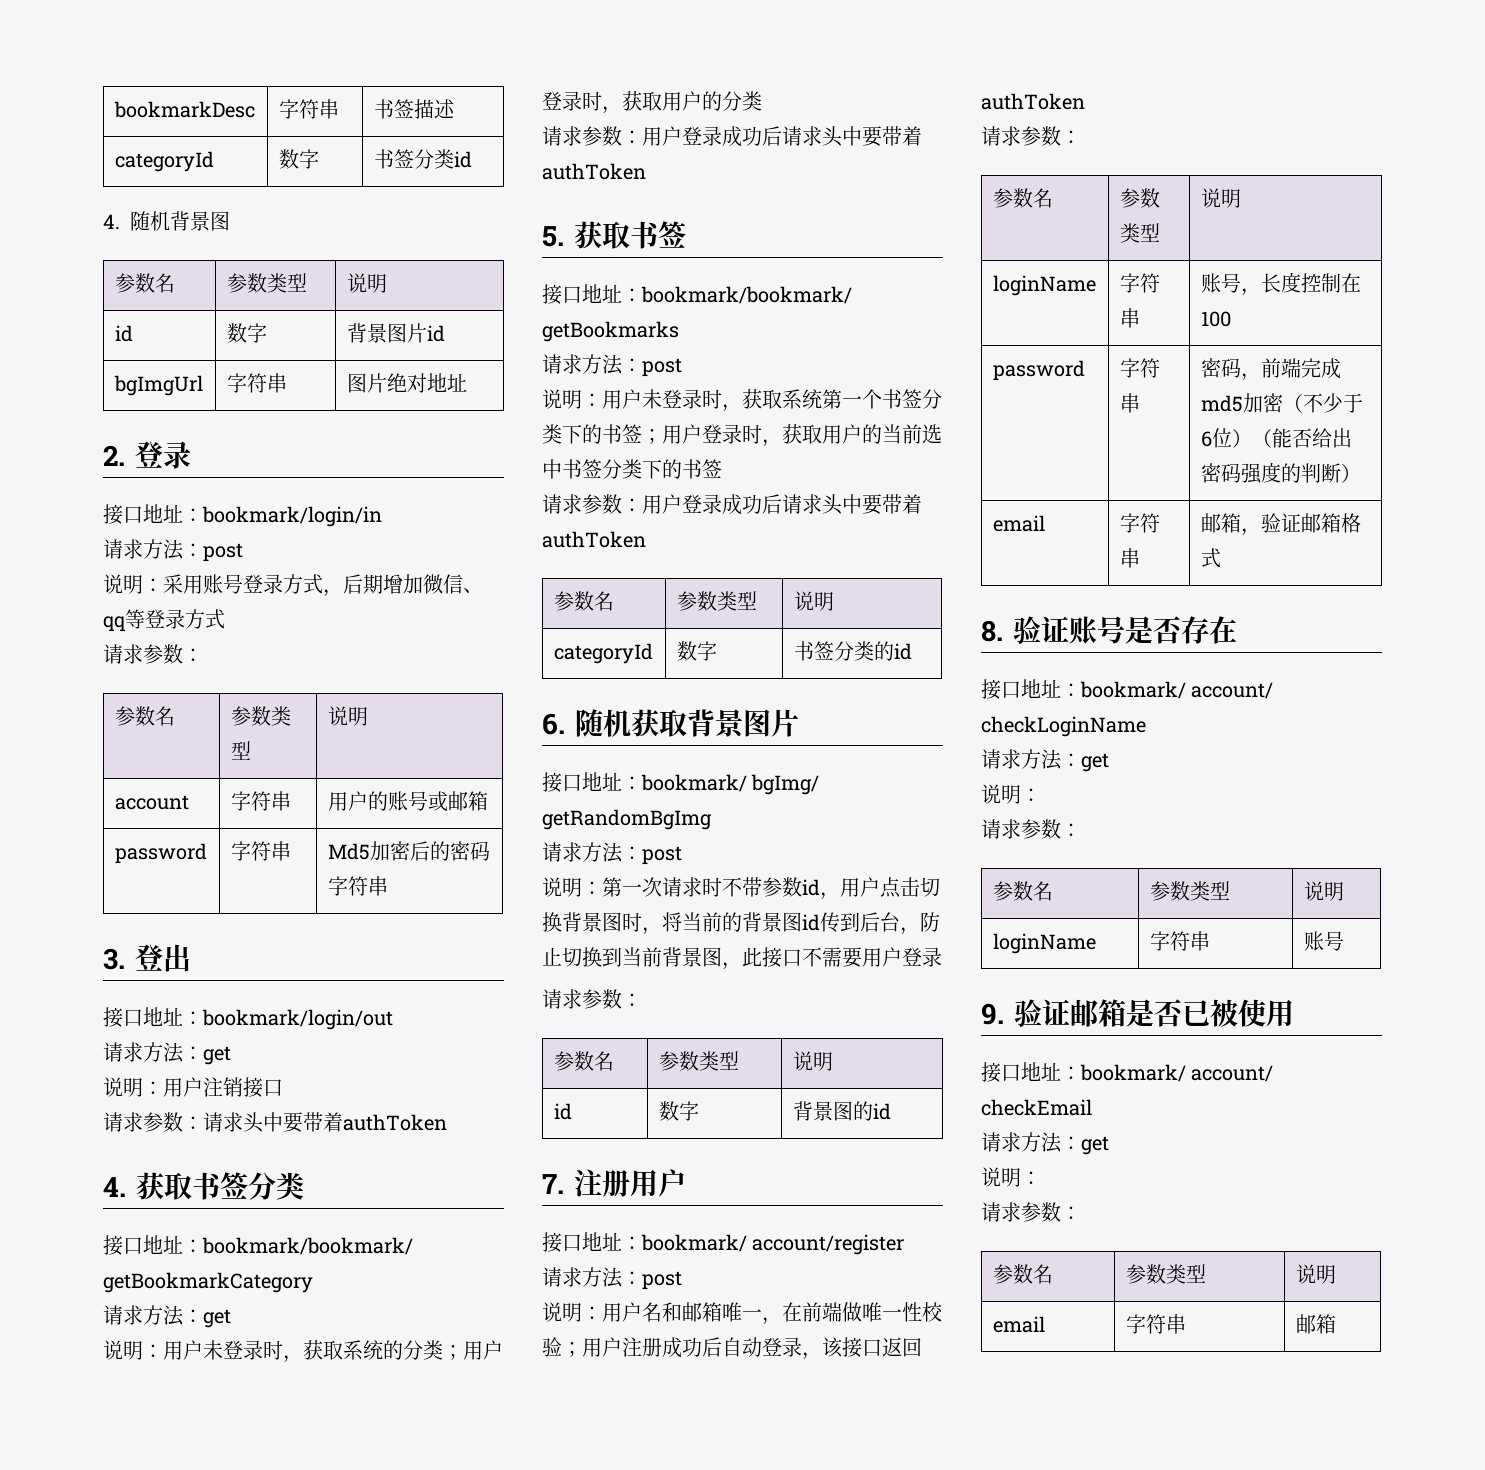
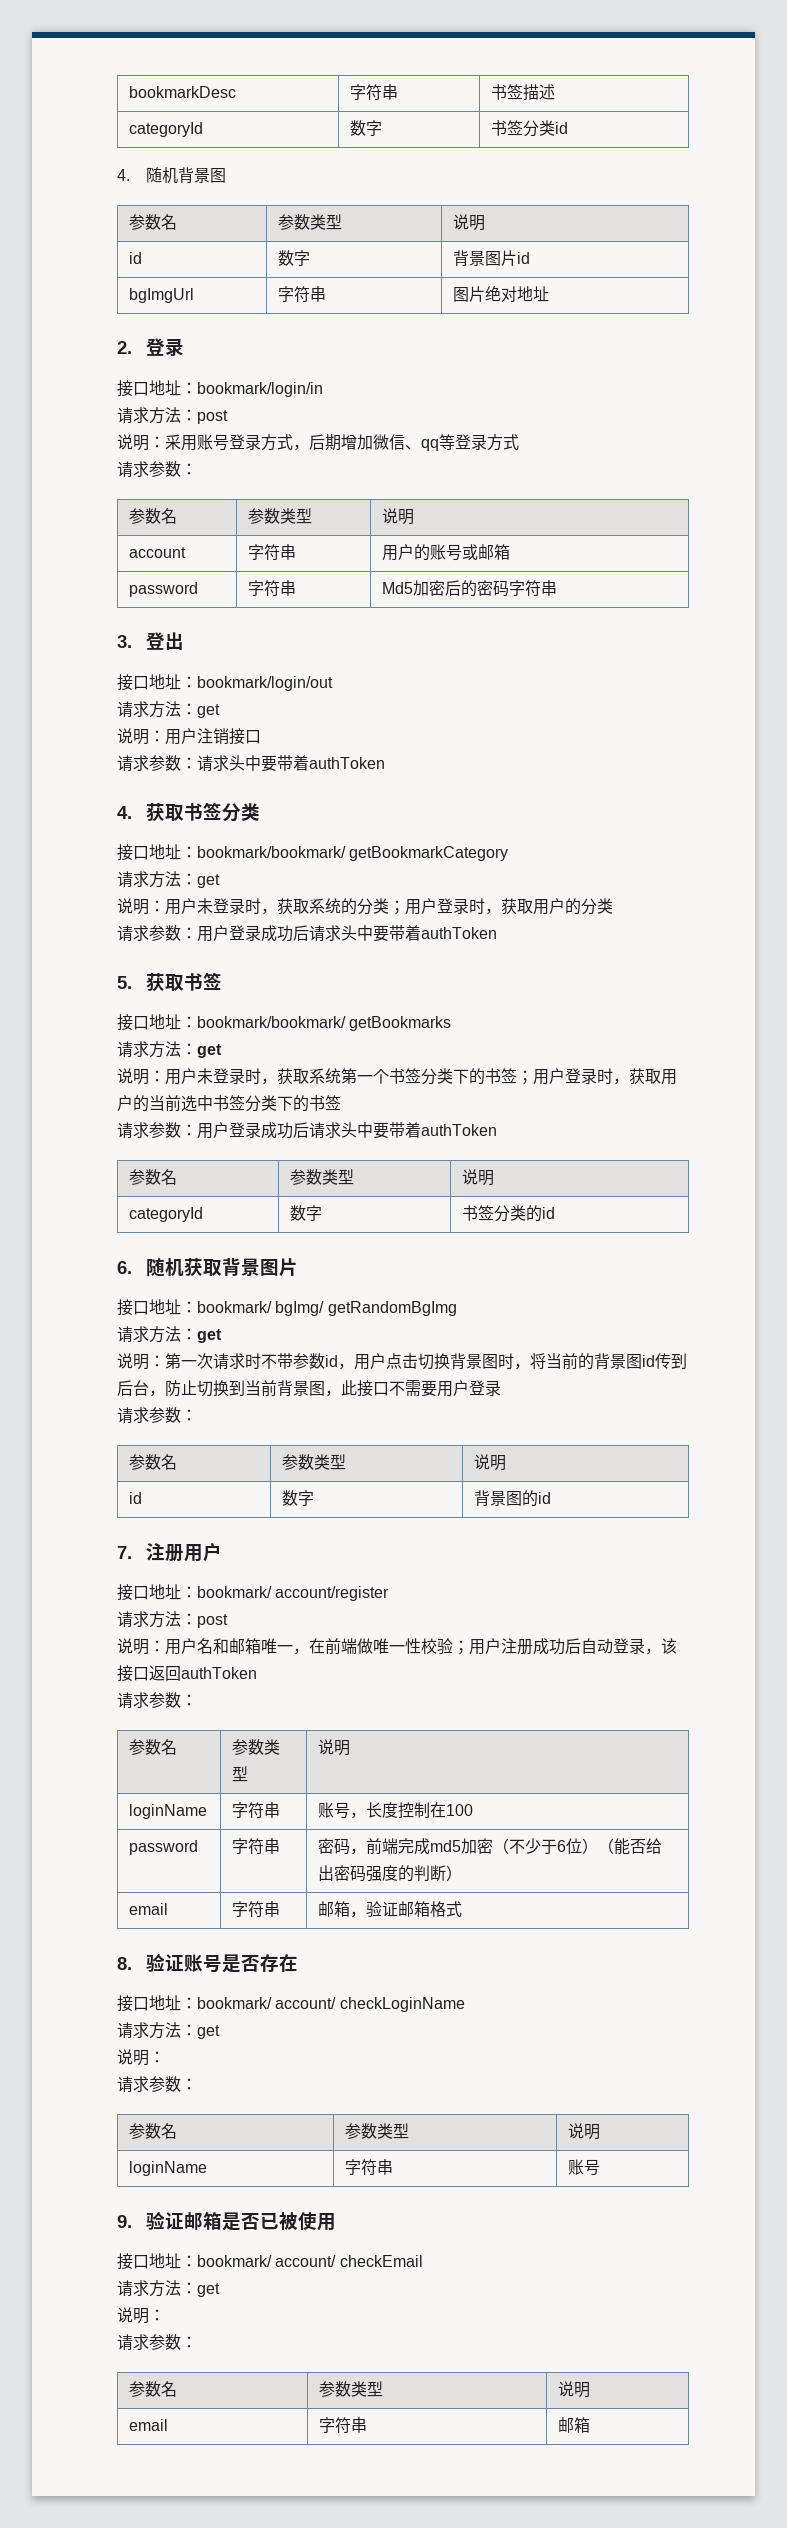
  接口地址：bookmark/bookmark/ getBookmarks
- 请求方法：post
+ 请求方法：get
  接口地址：bookmark/ bgImg/ getRandomBgImg
- 请求方法：post
+ 请求方法：get

